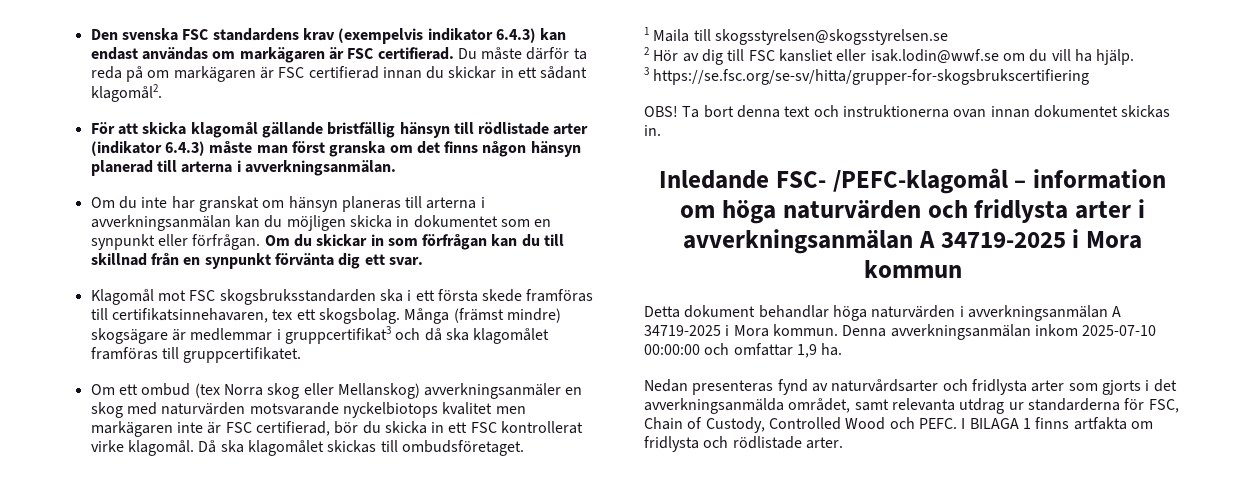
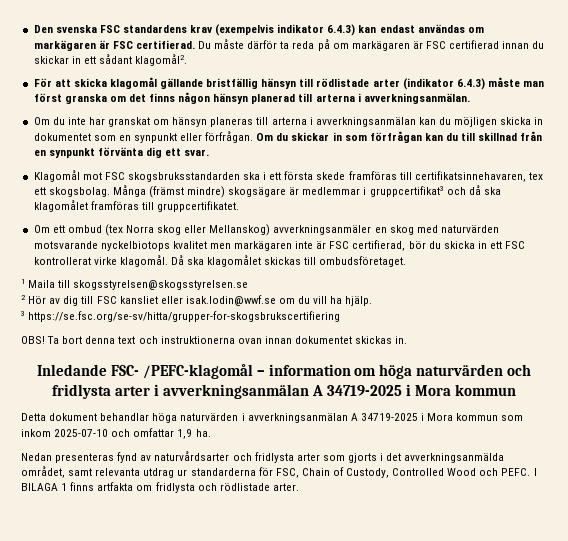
- Detta dokument behandlar höga naturvärden i avverkningsanmälan A 34719-2025 i Mora kommun. Denna avverkningsanmälan inkom 2025-07-10 00:00:00 och omfattar 1,9 ha.
+ Detta dokument behandlar höga naturvärden i avverkningsanmälan A 34719-2025 i Mora kommun som inkom 2025-07-10 och omfattar 1,9 ha.

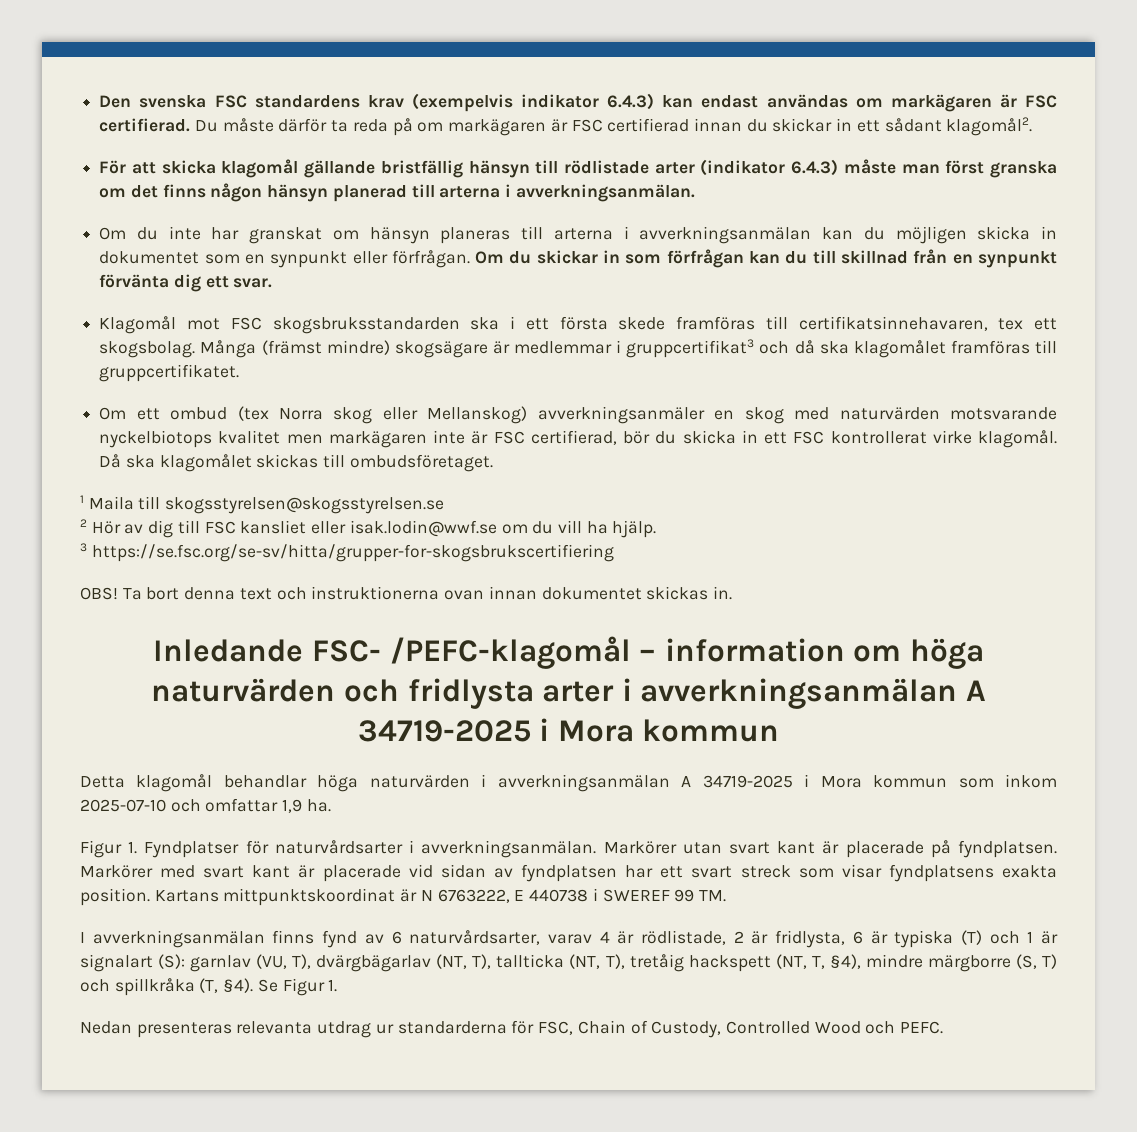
- Detta dokument behandlar höga naturvärden i avverkningsanmälan A 34719-2025 i Mora kommun som inkom 2025-07-10 och omfattar 1,9 ha.
+ Detta klagomål behandlar höga naturvärden i avverkningsanmälan A 34719-2025 i Mora kommun som inkom 2025-07-10 och omfattar 1,9 ha.
- Nedan presenteras fynd av naturvårdsarter och fridlysta arter som gjorts i det avverkningsanmälda området, samt relevanta utdrag ur standarderna för FSC, Chain of Custody, Controlled Wood och PEFC. I BILAGA 1 finns artfakta om fridlysta och rödlistade arter.
+ Figur 1. Fyndplatser för naturvårdsarter i avverkningsanmälan. Markörer utan svart kant är placerade på fyndplatsen. Markörer med svart kant är placerade vid sidan av fyndplatsen har ett svart streck som visar fyndplatsens exakta position. Kartans mittpunktskoordinat är N 6763222, E 440738 i SWEREF 99 TM.
+ I avverkningsanmälan finns fynd av 6 naturvårdsarter, varav 4 är rödlistade, 2 är fridlysta, 6 är typiska (T) och 1 är signalart (S): garnlav (VU, T), dvärgbägarlav (NT, T), tallticka (NT, T), tretåig hackspett (NT, T, §4), mindre märgborre (S, T) och spillkråka (T, §4). Se Figur 1.
+ Nedan presenteras relevanta utdrag ur standarderna för FSC, Chain of Custody, Controlled Wood och PEFC.

